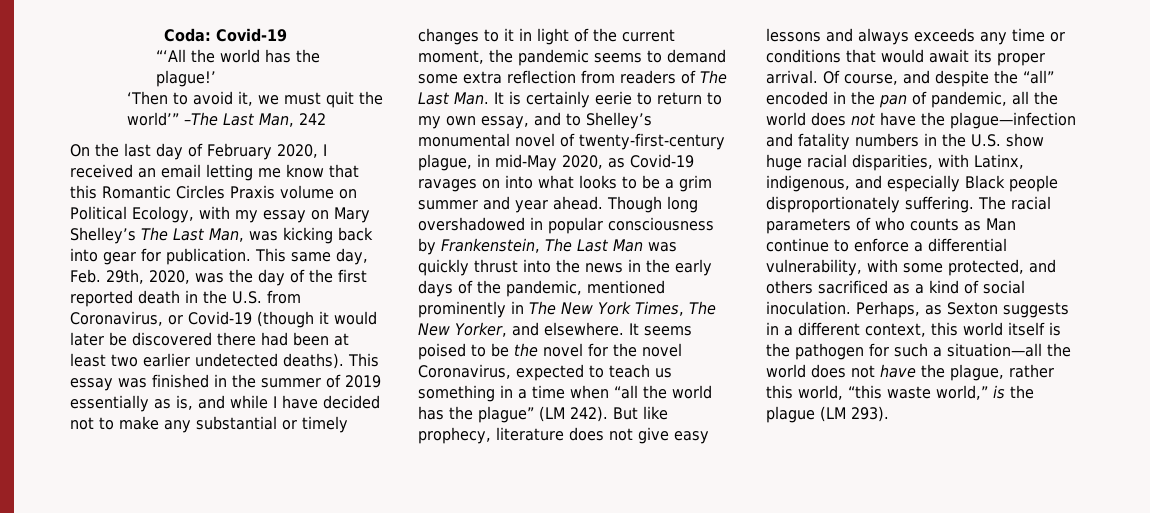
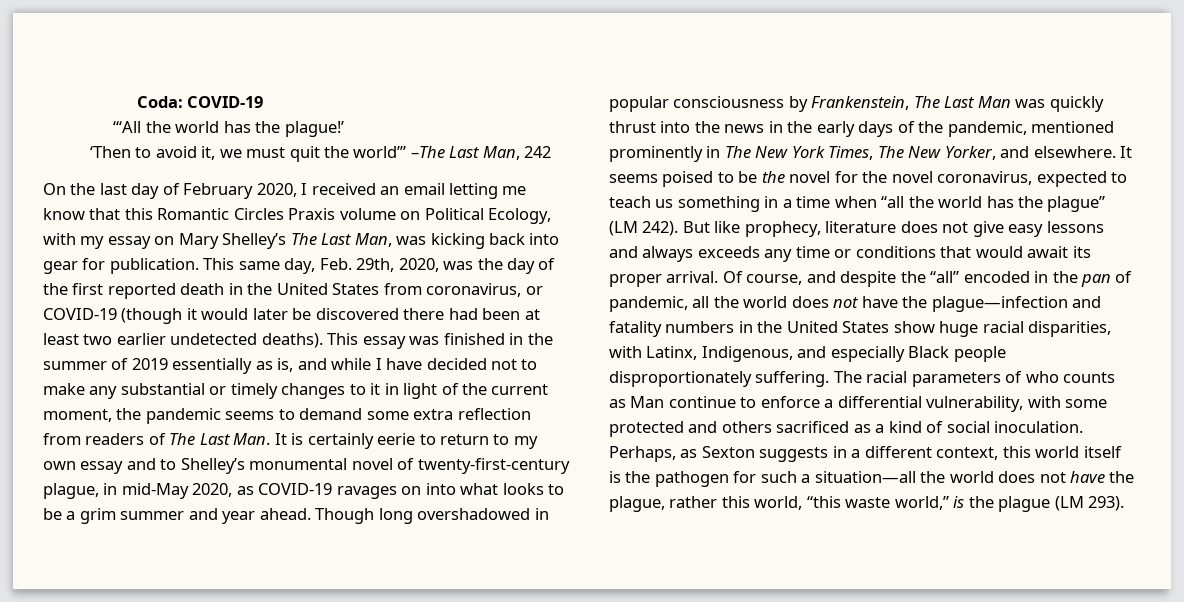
- Coda: Covid-19
+ Coda: COVID-19
- This same day, Feb. 29th, 2020, was the day of the first reported death in the U.S. from Coronavirus, or Covid-19 (though it would later be discovered there had been at least two earlier undetected deaths).
+ This same day, Feb. 29th, 2020, was the day of the first reported death in the United States from coronavirus, or COVID-19 (though it would later be discovered there had been at least two earlier undetected deaths).
- This essay was finished in the summer of 2019 essentially as is, and while I have decided not to make any substantial or timely changes to it in light of the current moment, the pandemic seems to demand some extra reflection from readers of The Last Man. It is certainly eerie to return to my own essay, and to Shelley’s monumental novel of twenty-first-century plague, in mid-May 2020, as Covid-19 ravages on into what looks to be a grim summer and year ahead.
+ This essay was finished in the summer of 2019 essentially as is, and while I have decided not to make any substantial or timely changes to it in light of the current moment, the pandemic seems to demand some extra reflection from readers of The Last Man. It is certainly eerie to return to my own essay and to Shelley’s monumental novel of twenty-first-century plague, in mid-May 2020, as COVID-19 ravages on into what looks to be a grim summer and year ahead.
- It seems poised to be the novel for the novel Coronavirus, expected to teach us something in a time when “all the world has the plague” (LM 242).
+ It seems poised to be the novel for the novel coronavirus, expected to teach us something in a time when “all the world has the plague” (LM 242).
- Of course, and despite the “all” encoded in the pan of pandemic, all the world does not have the plague—infection and fatality numbers in the U.S. show huge racial disparities, with Latinx, indigenous, and especially Black people disproportionately suffering.
+ Of course, and despite the “all” encoded in the pan of pandemic, all the world does not have the plague—infection and fatality numbers in the United States show huge racial disparities, with Latinx, Indigenous, and especially Black people disproportionately suffering.
- The racial parameters of who counts as Man continue to enforce a differential vulnerability, with some protected, and others sacrificed as a kind of social inoculation.
+ The racial parameters of who counts as Man continue to enforce a differential vulnerability, with some protected and others sacrificed as a kind of social inoculation.

